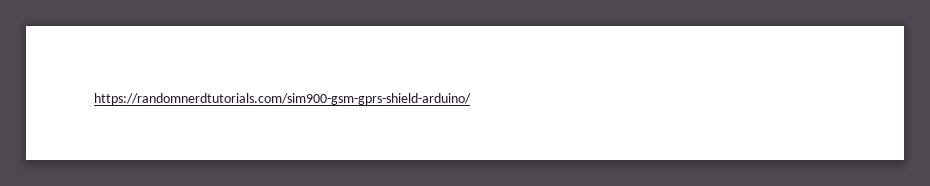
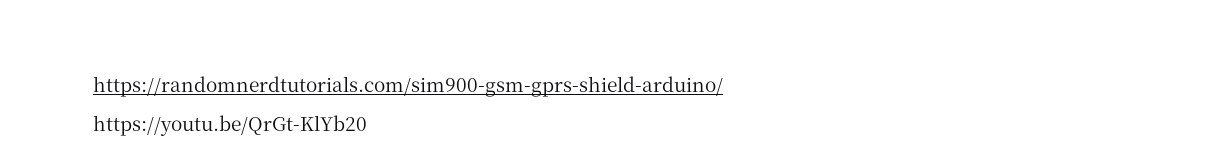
+ https://youtu.be/QrGt-KlYb20

